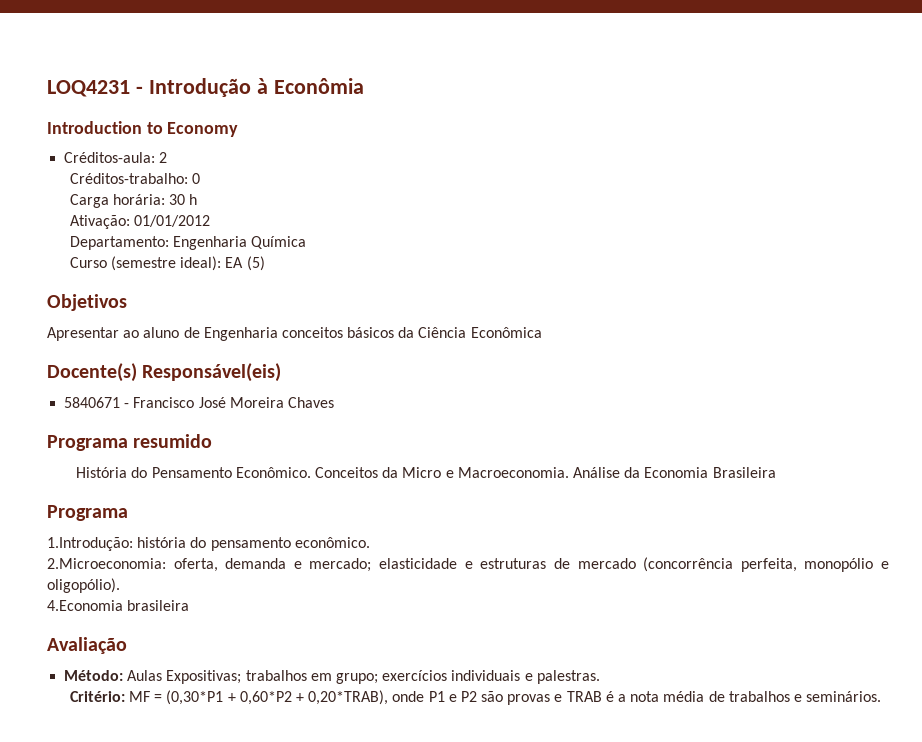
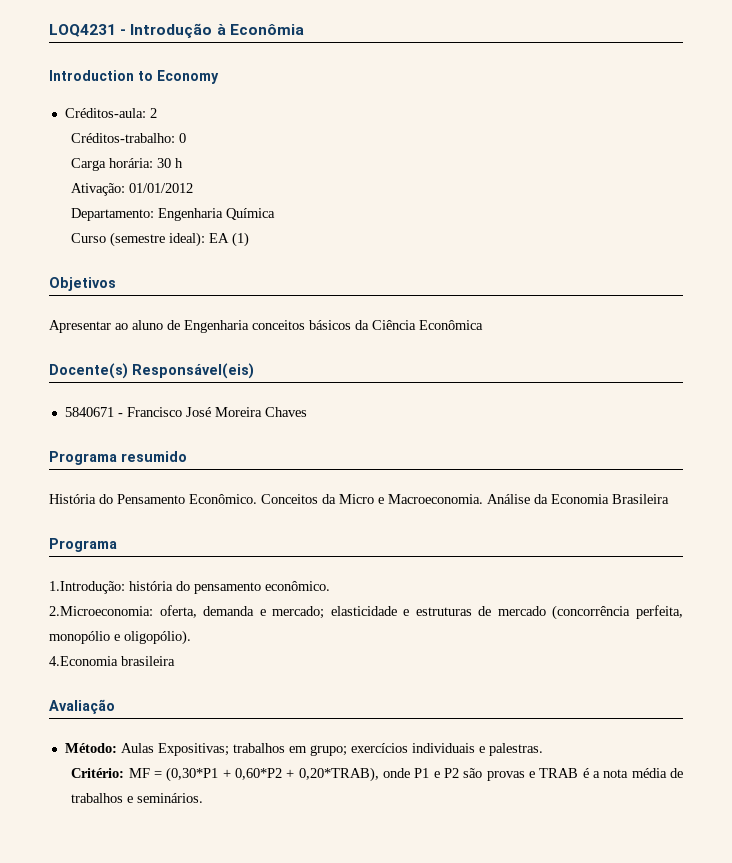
- Curso (semestre ideal): EA (5)
+ Curso (semestre ideal): EA (1)

